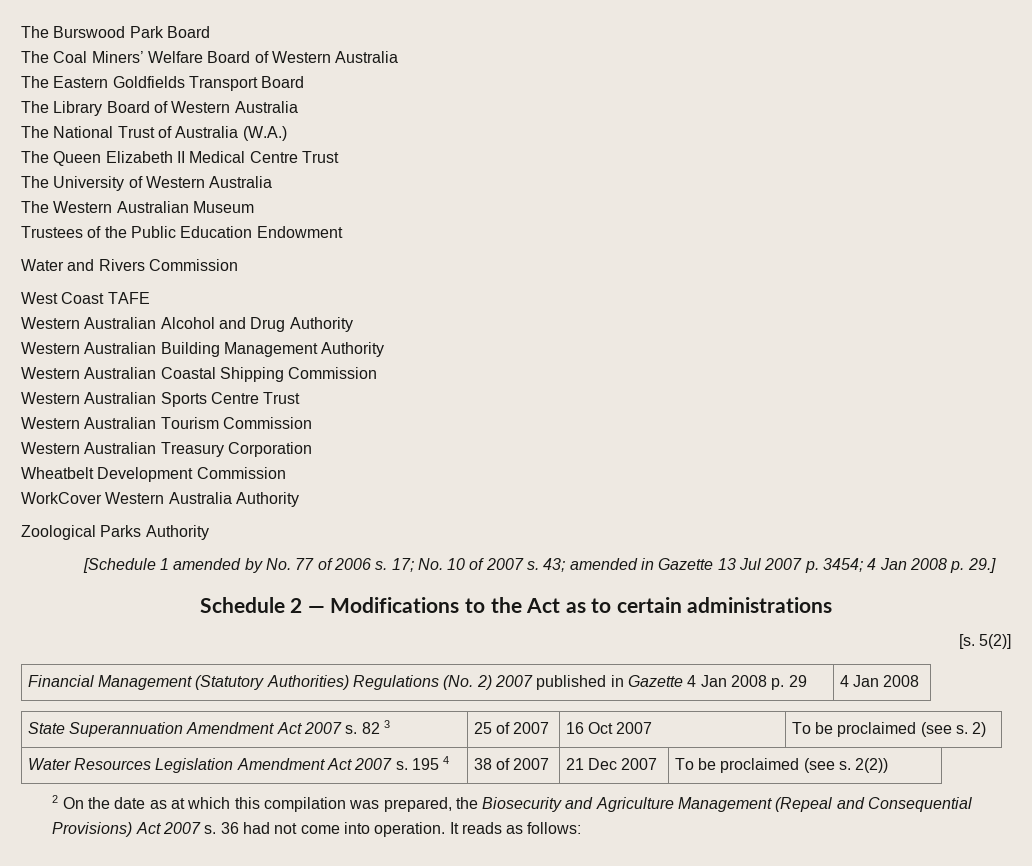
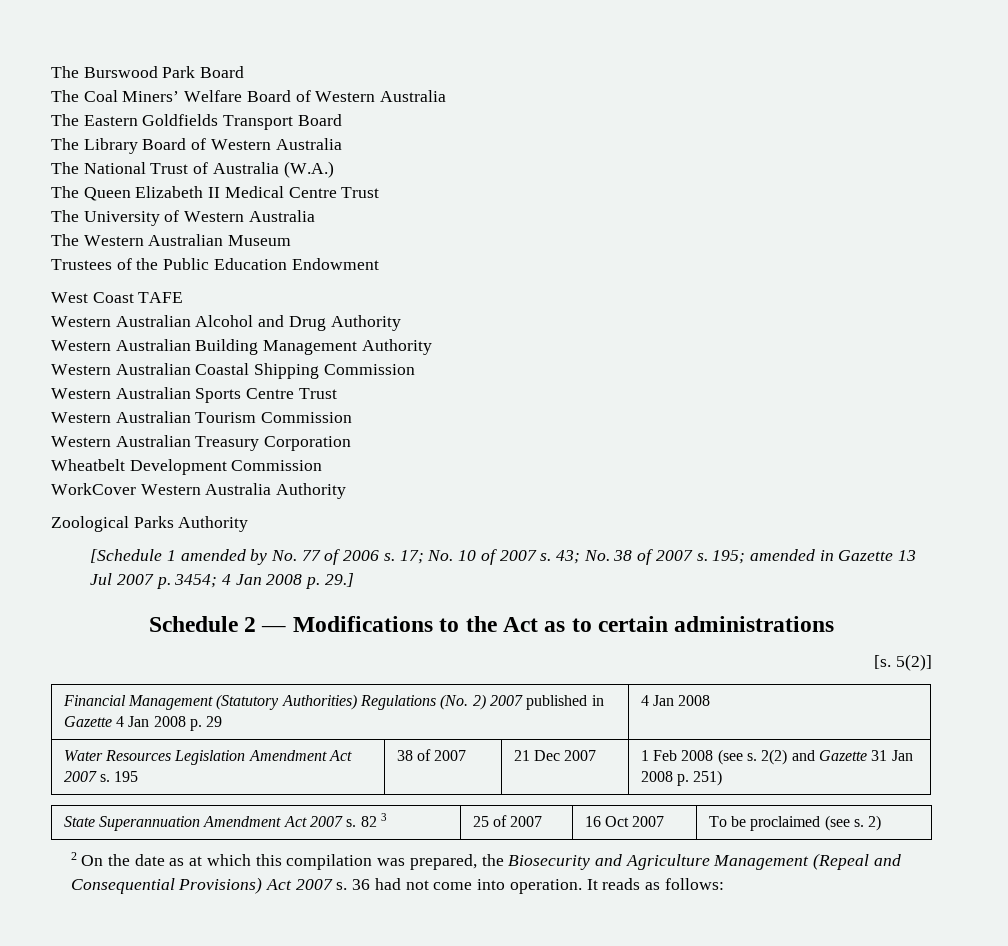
- Water and Rivers Commission
- 43; amended in Gazette 13 Jul 2007 p. 3454; 4 Jan 2008 p. 29.]
+ 43; No. 38 of 2007 s. 195; amended in Gazette 13 Jul 2007 p. 3454; 4 Jan 2008 p. 29.]
+ Water Resources Legislation Amendment Act 2007 s. 195 | 38 of 2007 | 21 Dec 2007 | 1 Feb 2008 (see s. 2(2) and Gazette 31 Jan 2008 p. 251)
- Water Resources Legislation Amendment Act 2007 s. 195 4 | 38 of 2007 | 21 Dec 2007 | To be proclaimed (see s. 2(2))

